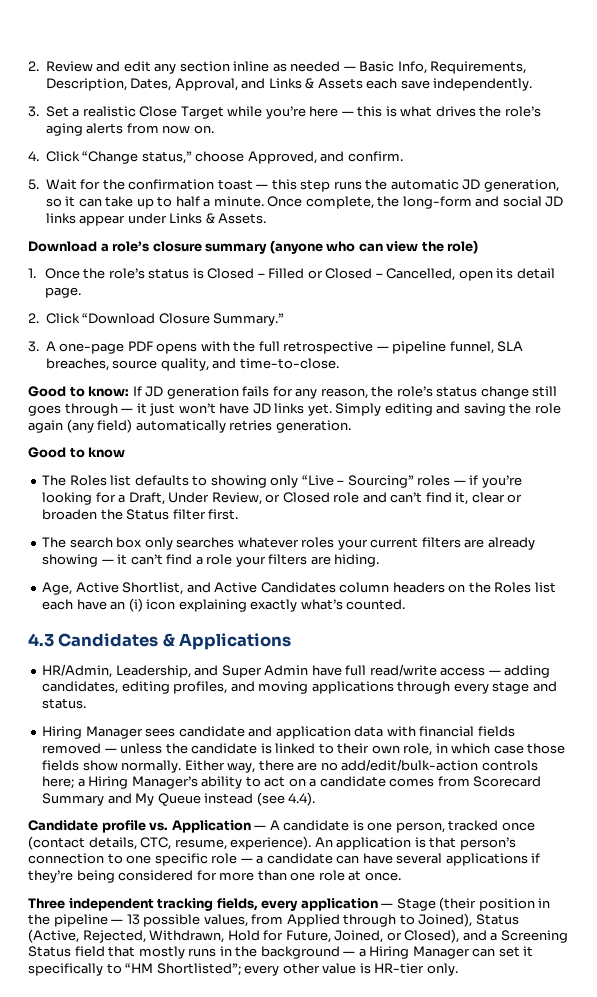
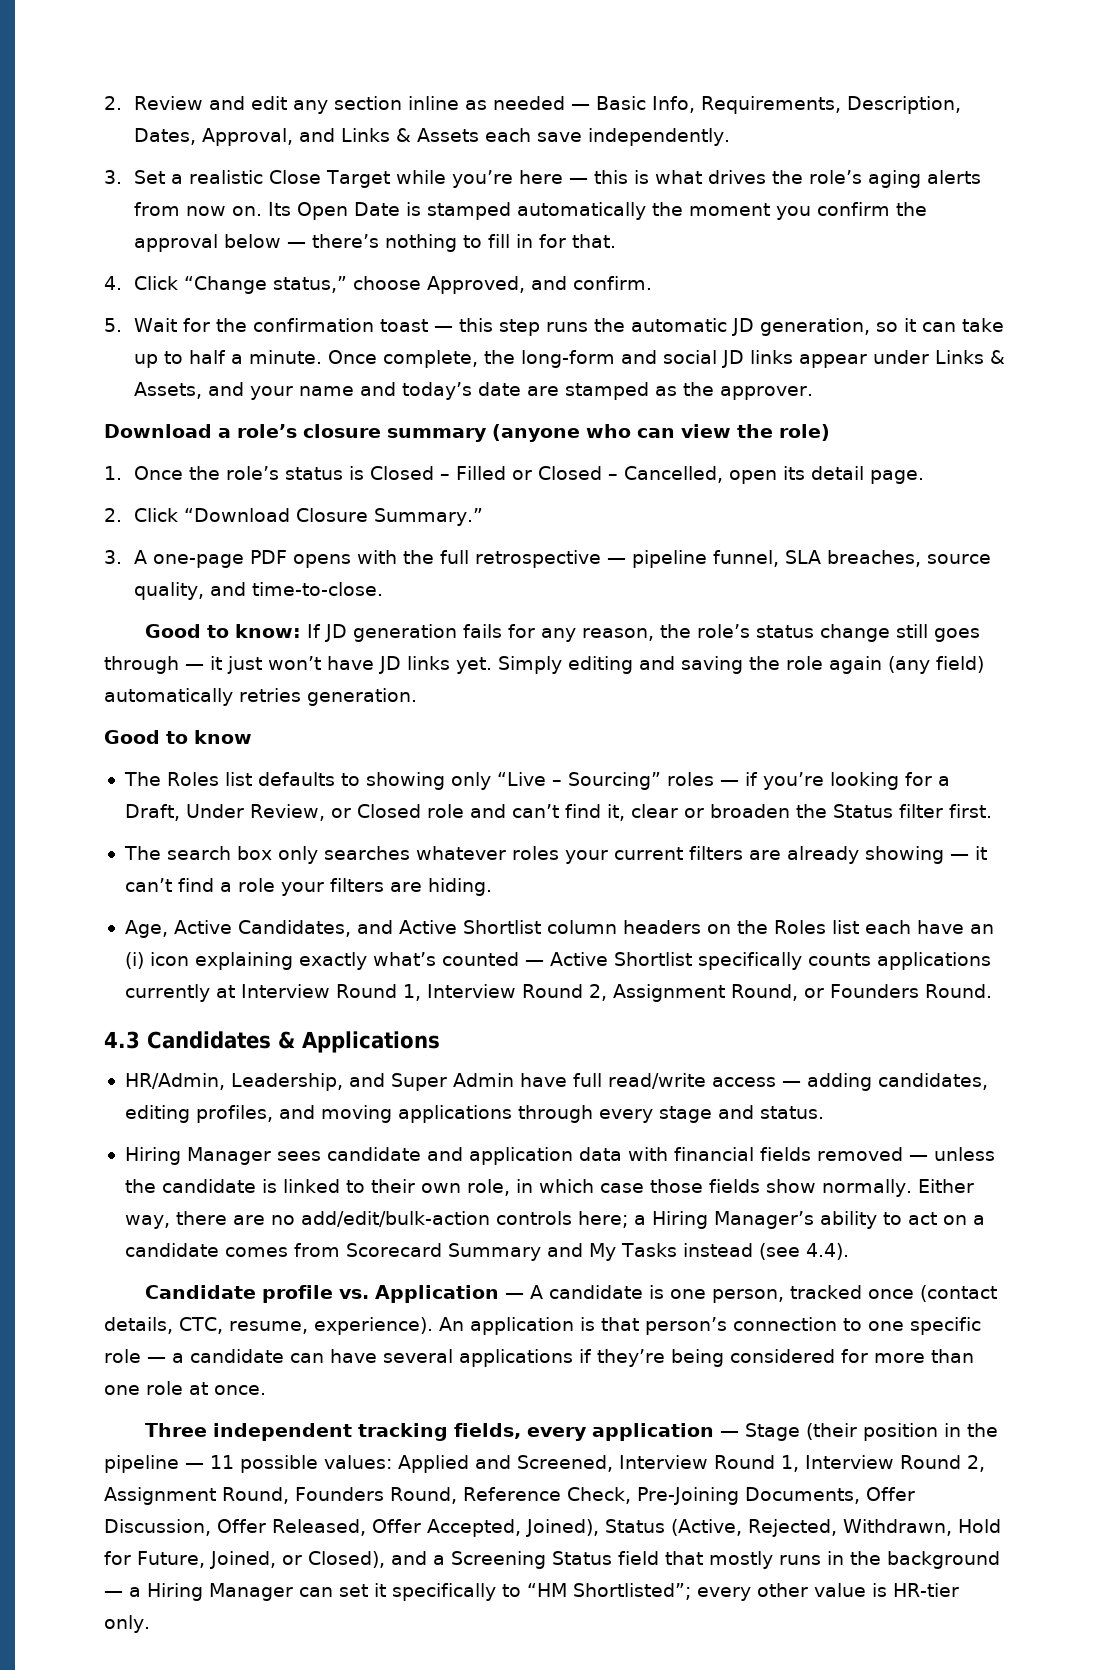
+ Its Open Date is stamped automatically the moment you confirm the approval below — there’s nothing to fill in for that.
- Once complete, the long-form and social JD links appear under Links & Assets.
+ Once complete, the long-form and social JD links appear under Links & Assets, and your name and today’s date are stamped as the approver.
- Age, Active Shortlist, and Active Candidates column headers on the Roles list each have an (i) icon explaining exactly what’s counted.
+ Age, Active Candidates, and Active Shortlist column headers on the Roles list each have an (i) icon explaining exactly what’s counted — Active Shortlist specifically counts applications currently at Interview Round 1, Interview Round 2, Assignment Round, or Founders Round.
- Either way, there are no add/edit/bulk-action controls here; a Hiring Manager’s ability to act on a candidate comes from Scorecard Summary and My Queue instead (see 4.4).
+ Either way, there are no add/edit/bulk-action controls here; a Hiring Manager’s ability to act on a candidate comes from Scorecard Summary and My Tasks instead (see 4.4).
- Three independent tracking fields, every application — Stage (their position in the pipeline — 13 possible values, from Applied through to Joined), Status (Active, Rejected, Withdrawn, Hold for Future, Joined, or Closed), and a Screening Status field that mostly runs in the background — a Hiring Manager can set it specifically to “HM Shortlisted”; every other value is HR-tier only.
+ Three independent tracking fields, every application — Stage (their position in the pipeline — 11 possible values: Applied and Screened, Interview Round 1, Interview Round 2, Assignment Round, Founders Round, Reference Check, Pre-Joining Documents, Offer Discussion, Offer Released, Offer Accepted, Joined), Status (Active, Rejected, Withdrawn, Hold for Future, Joined, or Closed), and a Screening Status field that mostly runs in the background — a Hiring Manager can set it specifically to “HM Shortlisted”; every other value is HR-tier only.

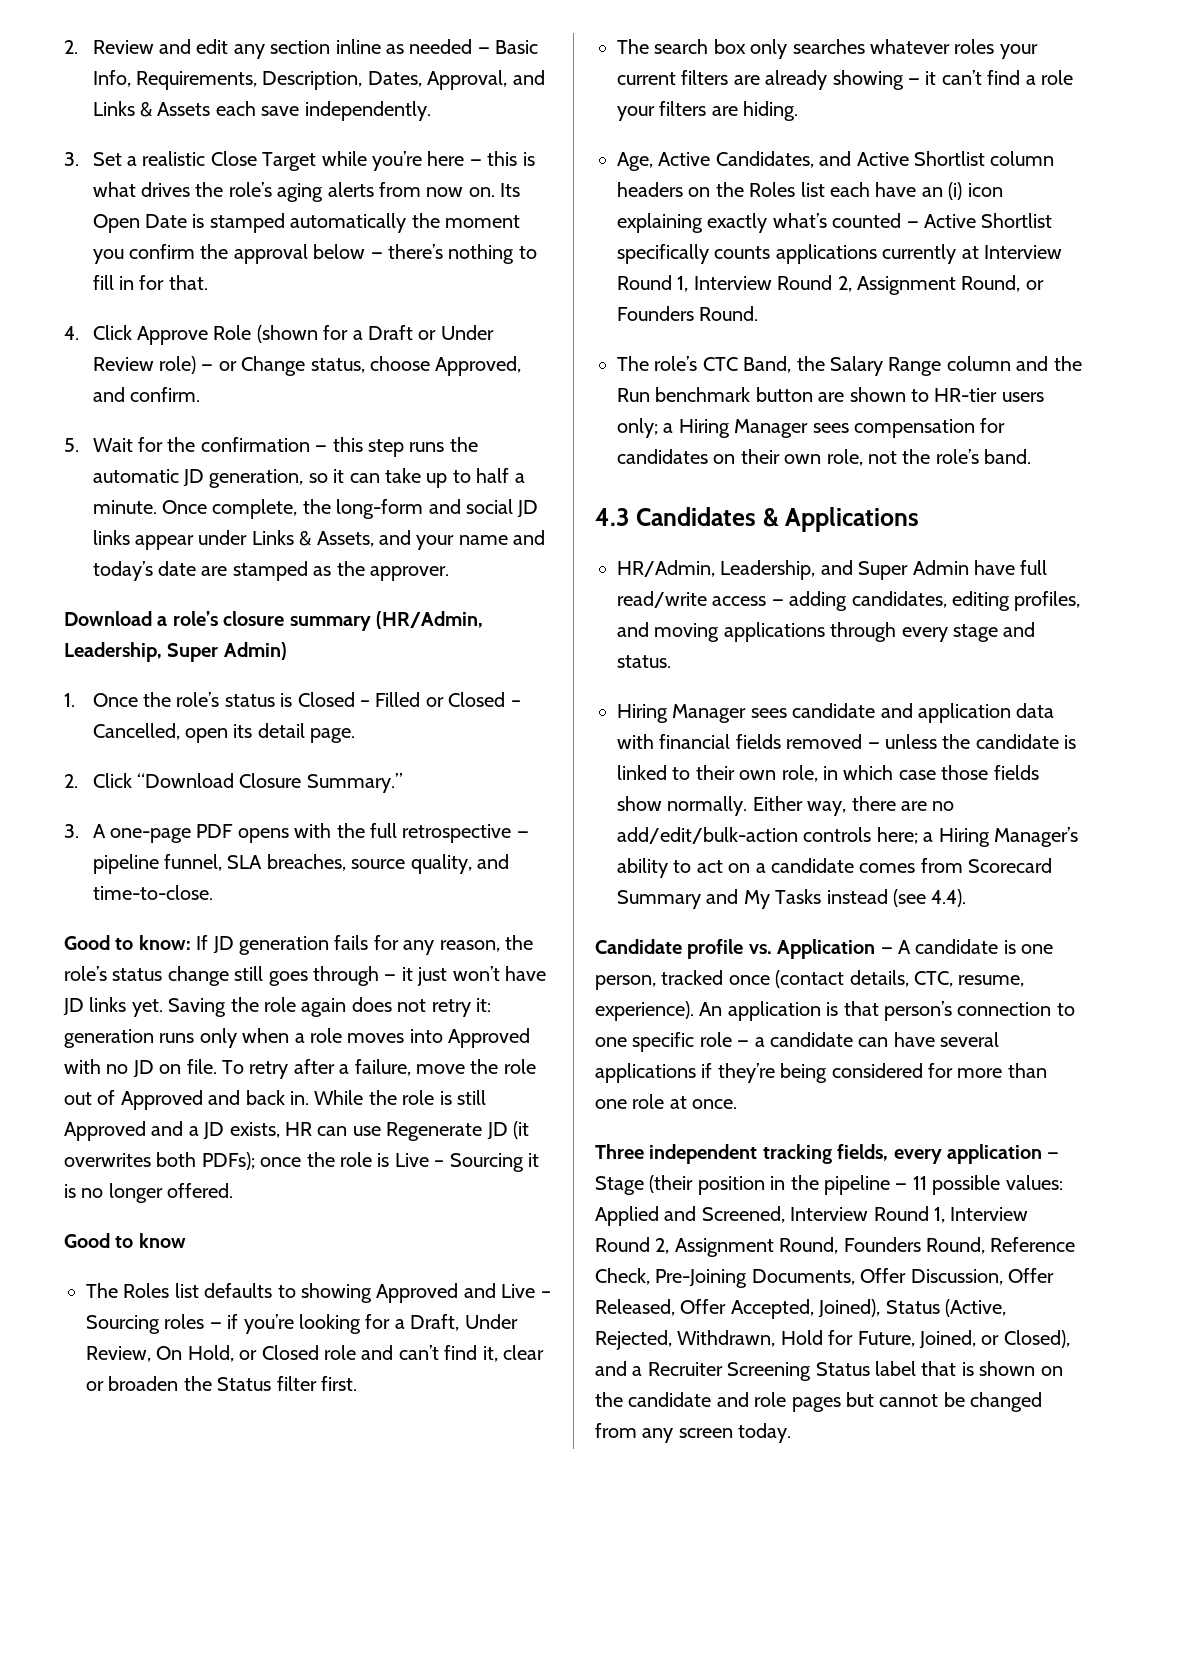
- 4. Click “Change status,” choose Approved, and confirm.
+ 4. Click Approve Role (shown for a Draft or Under Review role) — or Change status, choose Approved, and confirm.
- 5. Wait for the confirmation toast — this step runs the automatic JD generation, so it can take up to half a minute.
+ 5. Wait for the confirmation — this step runs the automatic JD generation, so it can take up to half a minute.
- Download a role’s closure summary (anyone who can view the role)
+ Download a role’s closure summary (HR/Admin, Leadership, Super Admin)
- Simply editing and saving the role again (any field) automatically retries generation.
+ Saving the role again does not retry it: generation runs only when a role moves into Approved with no JD on file. To retry after a failure, move the role out of Approved and back in. While the role is still Approved and a JD exists, HR can use Regenerate JD (it overwrites both PDFs); once the role is Live – Sourcing it is no longer offered.
- The Roles list defaults to showing only “Live – Sourcing” roles — if you’re looking for a Draft, Under Review, or Closed role and can’t find it, clear or broaden the Status filter first.
+ The Roles list defaults to showing Approved and Live – Sourcing roles — if you’re looking for a Draft, Under Review, On Hold, or Closed role and can’t find it, clear or broaden the Status filter first.
+ The role’s CTC Band, the Salary Range column and the Run benchmark button are shown to HR-tier users only; a Hiring Manager sees compensation for candidates on their own role, not the role’s band.
- Three independent tracking fields, every application — Stage (their position in the pipeline — 11 possible values: Applied and Screened, Interview Round 1, Interview Round 2, Assignment Round, Founders Round, Reference Check, Pre-Joining Documents, Offer Discussion, Offer Released, Offer Accepted, Joined), Status (Active, Rejected, Withdrawn, Hold for Future, Joined, or Closed), and a Screening Status field that mostly runs in the background — a Hiring Manager can set it specifically to “HM Shortlisted”; every other value is HR-tier only.
+ Three independent tracking fields, every application — Stage (their position in the pipeline — 11 possible values: Applied and Screened, Interview Round 1, Interview Round 2, Assignment Round, Founders Round, Reference Check, Pre-Joining Documents, Offer Discussion, Offer Released, Offer Accepted, Joined), Status (Active, Rejected, Withdrawn, Hold for Future, Joined, or Closed), and a Recruiter Screening Status label that is shown on the candidate and role pages but cannot be changed from any screen today.

